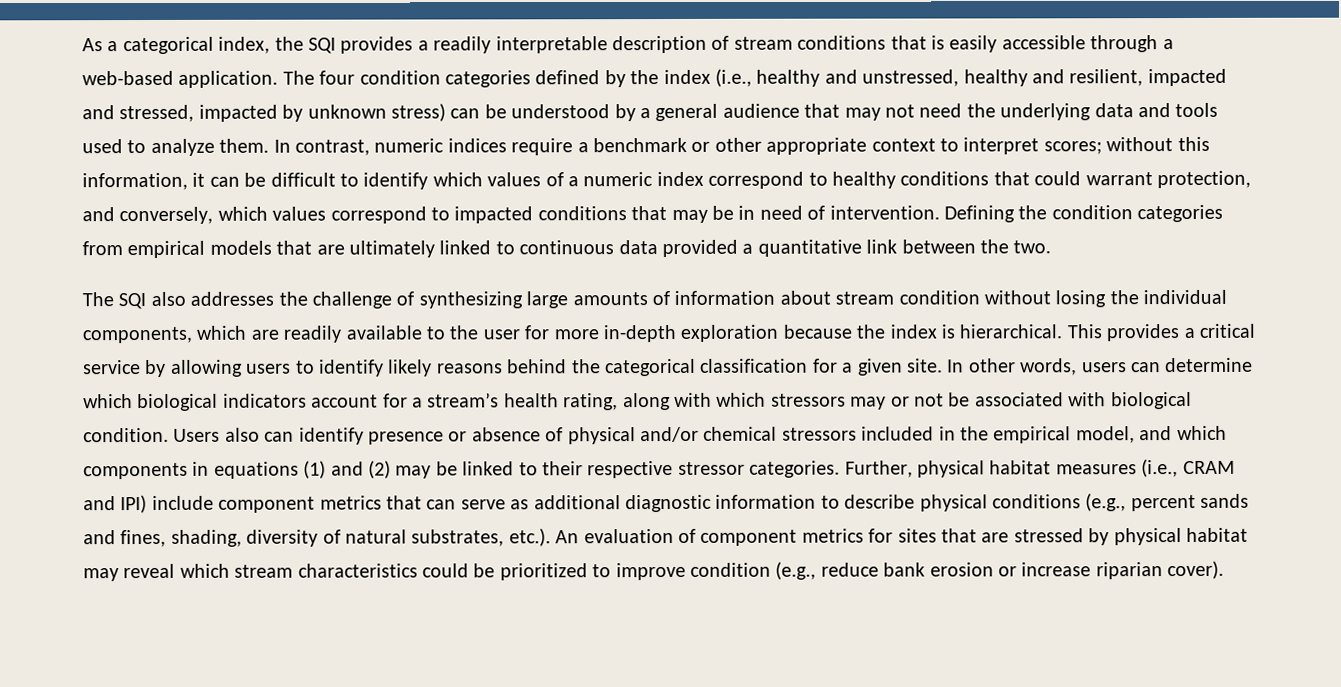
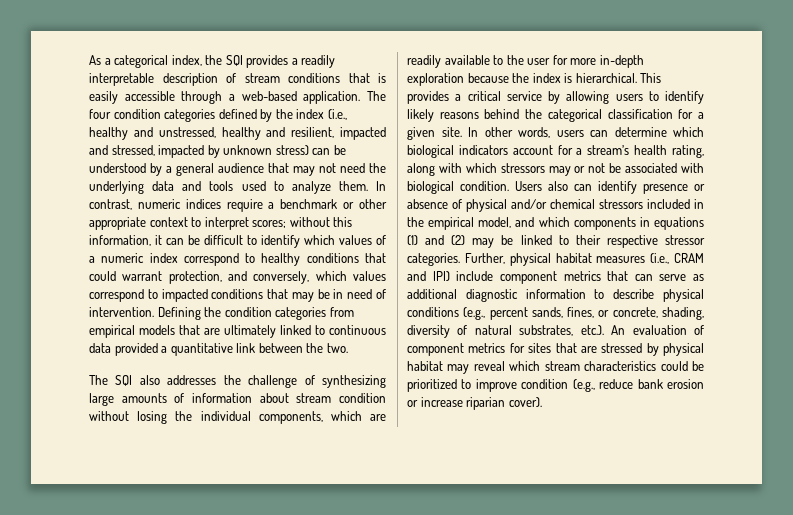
- Further, physical habitat measures (i.e., CRAM and IPI) include component metrics that can serve as additional diagnostic information to describe physical conditions (e.g., percent sands and fines, shading, diversity of natural substrates, etc.). An evaluation of component metrics for sites that are stressed by physical habitat may reveal which stream characteristics could be prioritized to improve condition (e.g., reduce bank erosion or increase riparian cover).
+ Further, physical habitat measures (i.e., CRAM and IPI) include component metrics that can serve as additional diagnostic information to describe physical conditions (e.g., percent sands, fines, or concrete, shading, diversity of natural substrates, etc.). An evaluation of component metrics for sites that are stressed by physical habitat may reveal which stream characteristics could be prioritized to improve condition (e.g., reduce bank erosion or increase riparian cover).

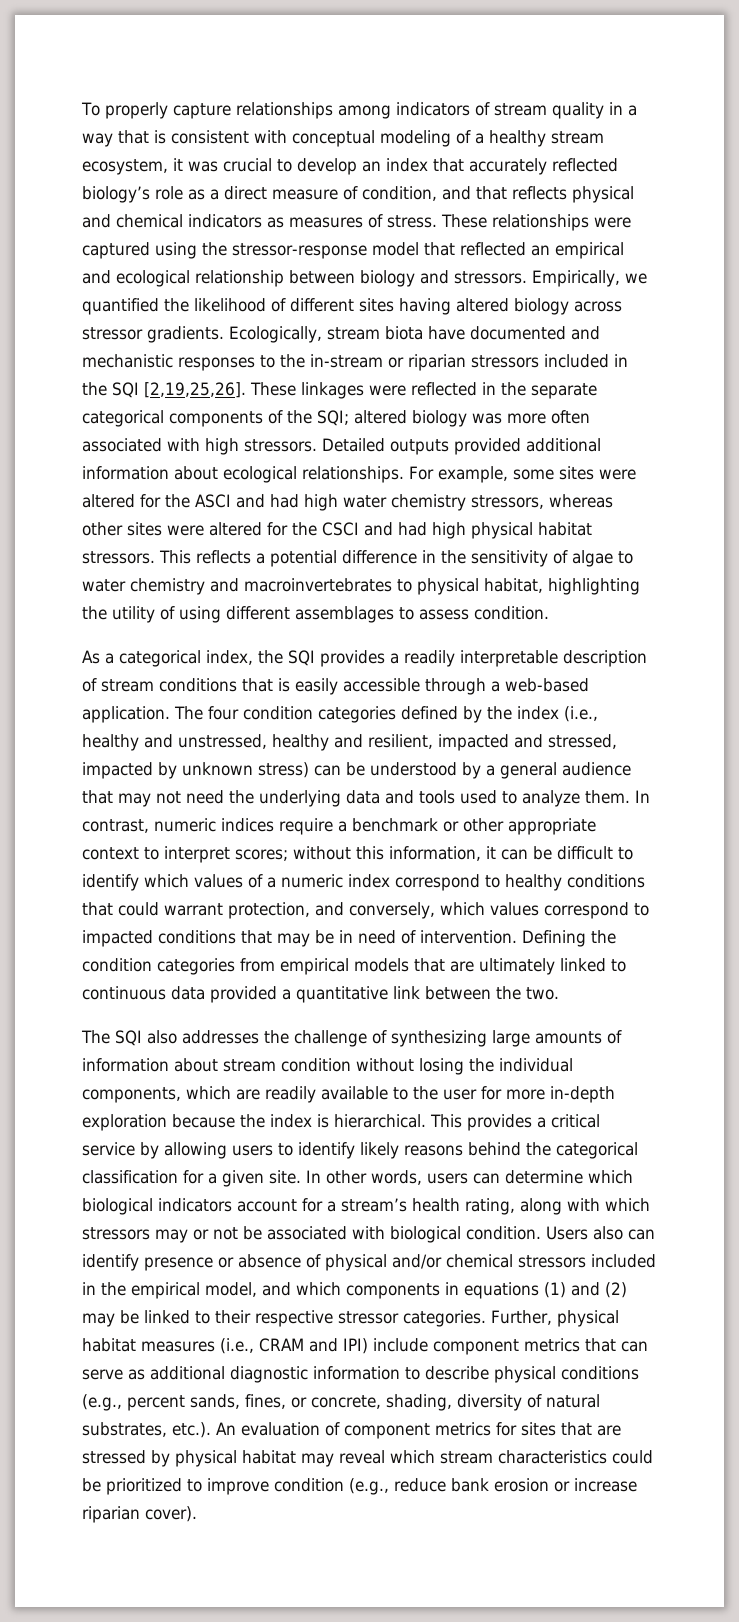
+ To properly capture relationships among indicators of stream quality in a way that is consistent with conceptual modeling of a healthy stream ecosystem, it was crucial to develop an index that accurately reflected biology’s role as a direct measure of condition, and that reflects physical and chemical indicators as measures of stress. These relationships were captured using the stressor-response model that reflected an empirical and ecological relationship between biology and stressors. Empirically, we quantified the likelihood of different sites having altered biology across stressor gradients. Ecologically, stream biota have documented and mechanistic responses to the in-stream or riparian stressors included in the SQI [2,19,25,26]. These linkages were reflected in the separate categorical components of the SQI; altered biology was more often associated with high stressors. Detailed outputs provided additional information about ecological relationships. For example, some sites were altered for the ASCI and had high water chemistry stressors, whereas other sites were altered for the CSCI and had high physical habitat stressors. This reflects a potential difference in the sensitivity of algae to water chemistry and macroinvertebrates to physical habitat, highlighting the utility of using different assemblages to assess condition.

